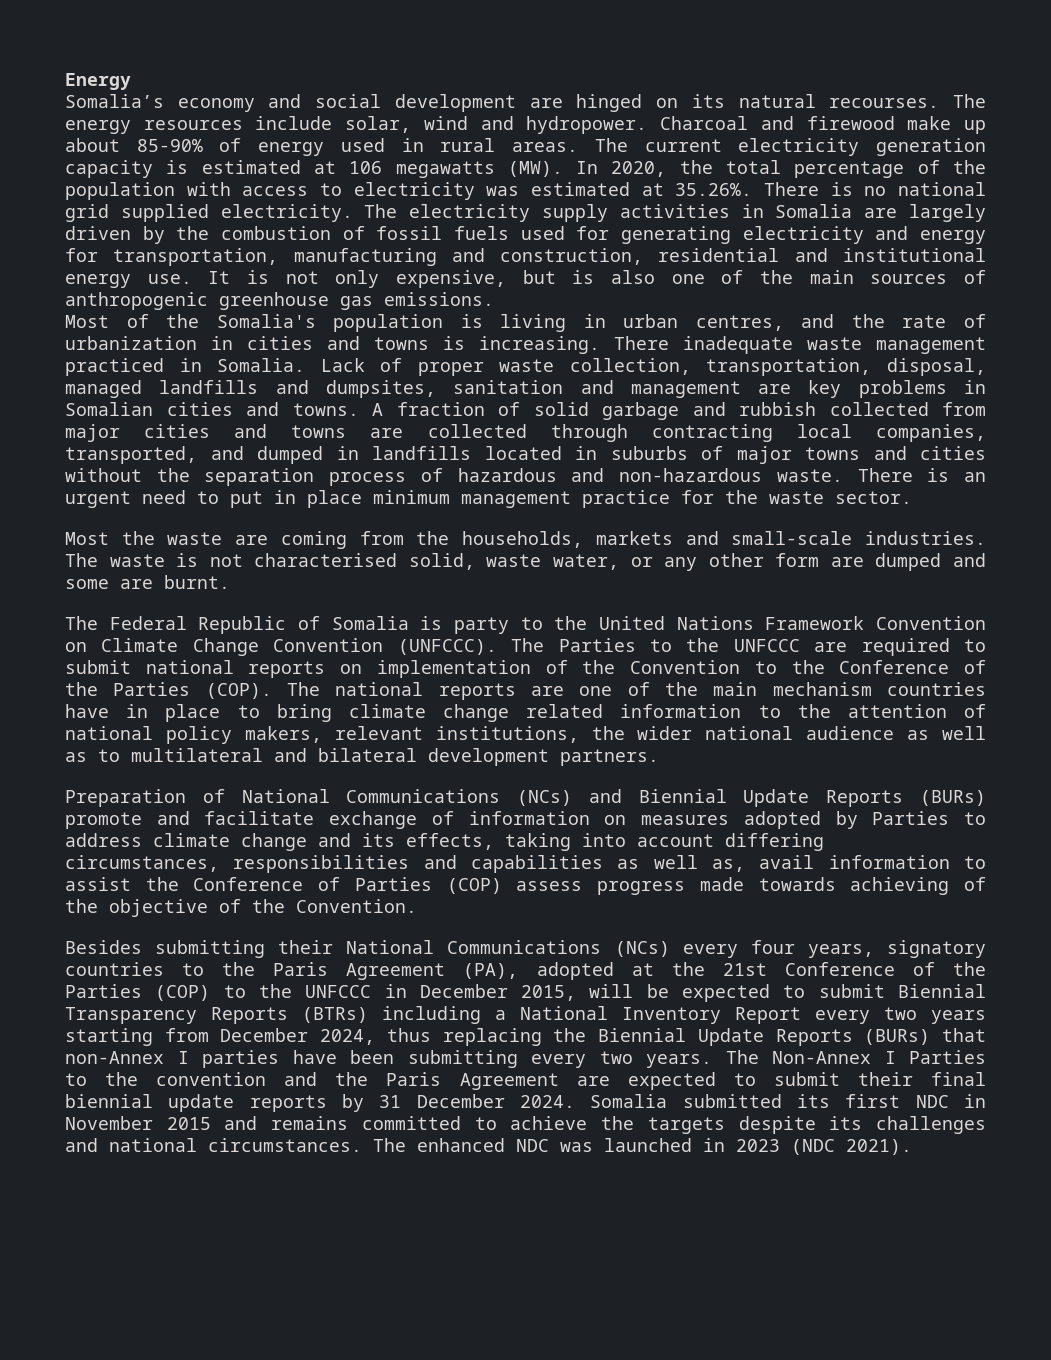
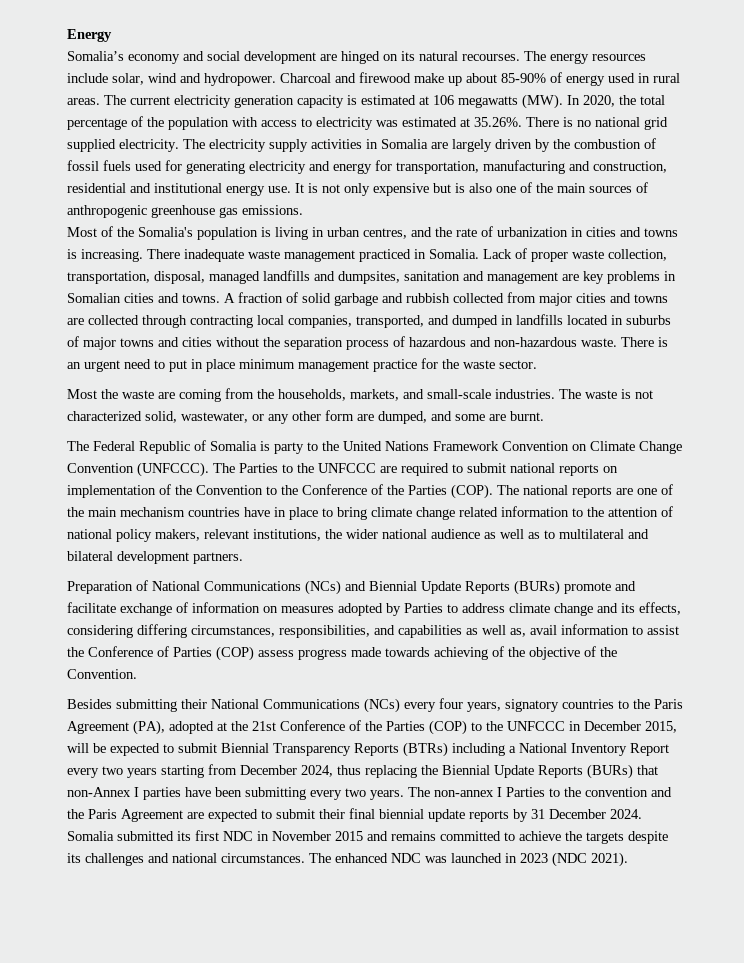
- It is not only expensive, but is also one of the main sources of anthropogenic greenhouse gas emissions.
+ It is not only expensive but is also one of the main sources of anthropogenic greenhouse gas emissions.
- Most the waste are coming from the households, markets and small-scale industries.
+ Most the waste are coming from the households, markets, and small-scale industries.
- The waste is not characterised solid, waste water, or any other form are dumped and some are burnt.
+ The waste is not characterized solid, wastewater, or any other form are dumped, and some are burnt.
- Preparation of National Communications (NCs) and Biennial Update Reports (BURs) promote and facilitate exchange of information on measures adopted by Parties to address climate change and its effects, taking into account differing circumstances, responsibilities and capabilities as well as, avail information to assist the Conference of Parties (COP) assess progress made towards achieving of the objective of the Convention.
+ Preparation of National Communications (NCs) and Biennial Update Reports (BURs) promote and facilitate exchange of information on measures adopted by Parties to address climate change and its effects, considering differing circumstances, responsibilities, and capabilities as well as, avail information to assist the Conference of Parties (COP) assess progress made towards achieving of the objective of the Convention.
- The Non-Annex I Parties to the convention and the Paris Agreement are expected to submit their final biennial update reports by 31 December 2024.
+ The non-annex I Parties to the convention and the Paris Agreement are expected to submit their final biennial update reports by 31 December 2024.

